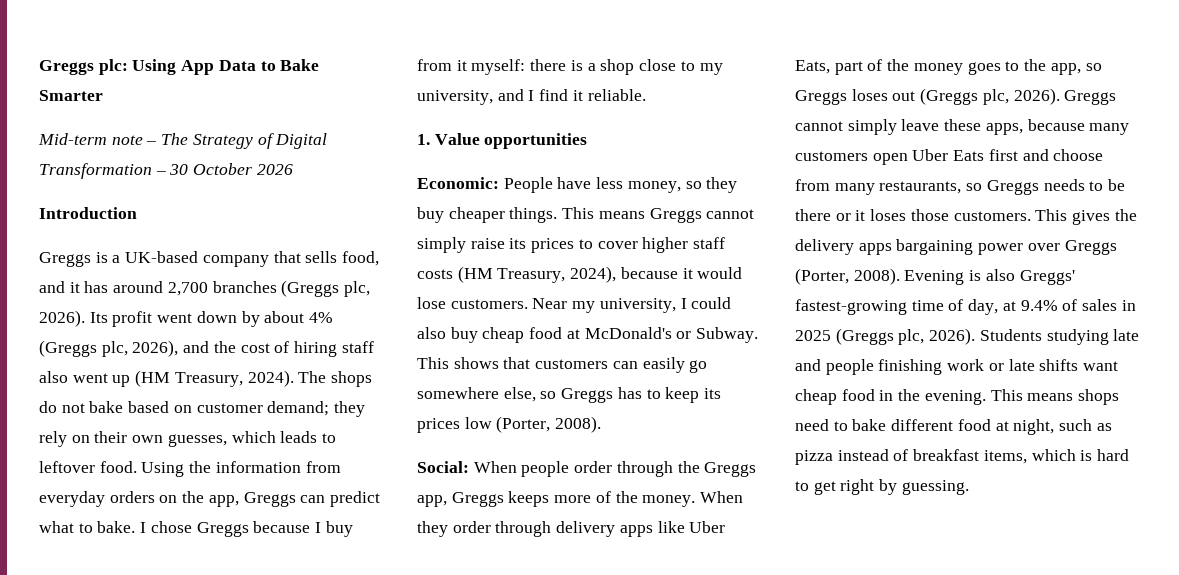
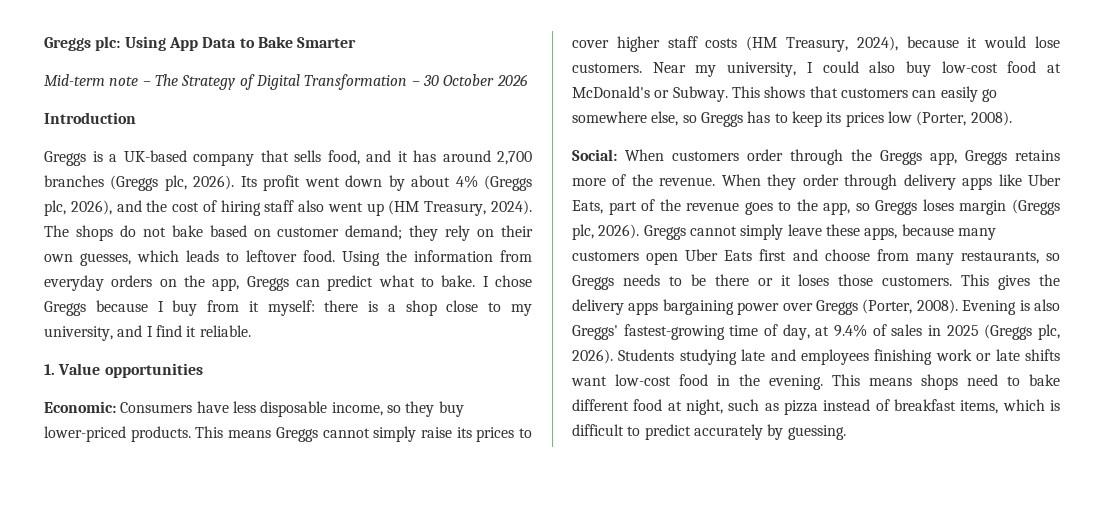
- Economic: People have less money, so they buy cheaper things.
+ Economic: Consumers have less disposable income, so they buy lower-priced products.
- Near my university, I could also buy cheap food at McDonald's or Subway.
+ Near my university, I could also buy low-cost food at McDonald's or Subway.
- Social: When people order through the Greggs app, Greggs keeps more of the money.
+ Social: When customers order through the Greggs app, Greggs retains more of the revenue.
- When they order through delivery apps like Uber Eats, part of the money goes to the app, so Greggs loses out (Greggs plc, 2026).
+ When they order through delivery apps like Uber Eats, part of the revenue goes to the app, so Greggs loses margin (Greggs plc, 2026).
- Students studying late and people finishing work or late shifts want cheap food in the evening.
+ Students studying late and employees finishing work or late shifts want low-cost food in the evening.
- This means shops need to bake different food at night, such as pizza instead of breakfast items, which is hard to get right by guessing.
+ This means shops need to bake different food at night, such as pizza instead of breakfast items, which is difficult to predict accurately by guessing.

